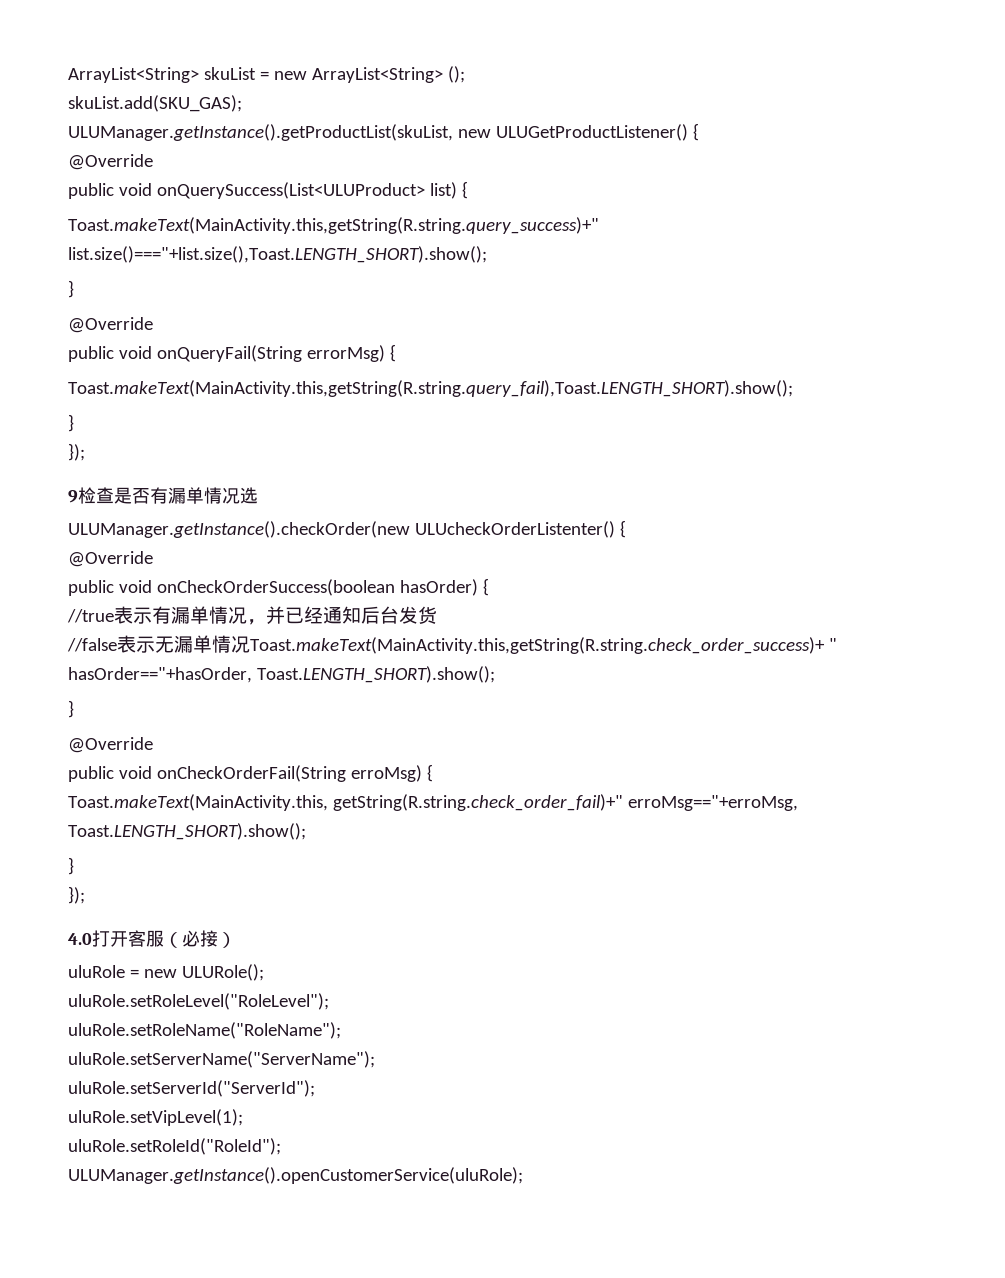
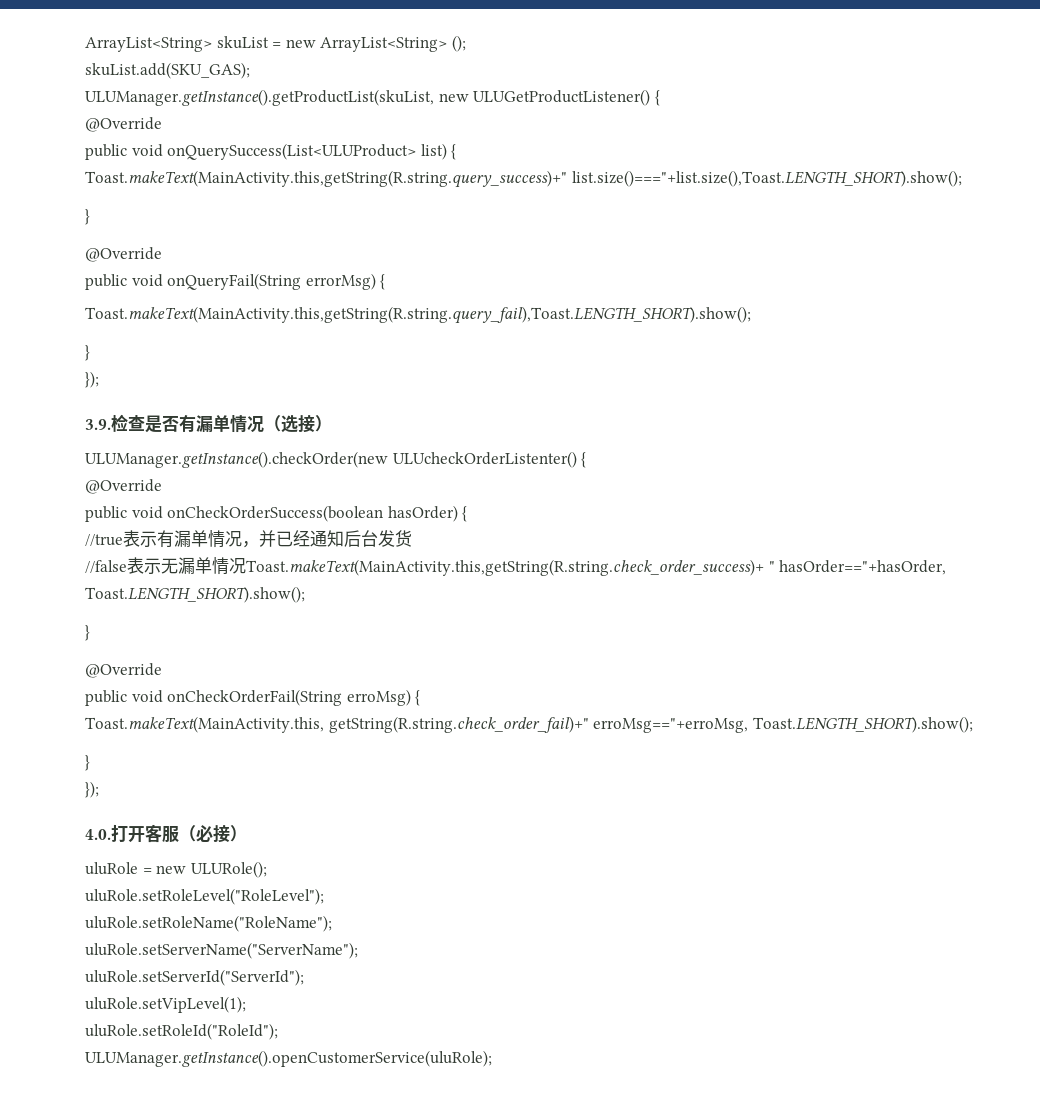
- 9检查是否有漏单情况选
+ 3.9.检查是否有漏单情况（选接）
- 4.0打开客服（必接）
+ 4.0.打开客服（必接）

